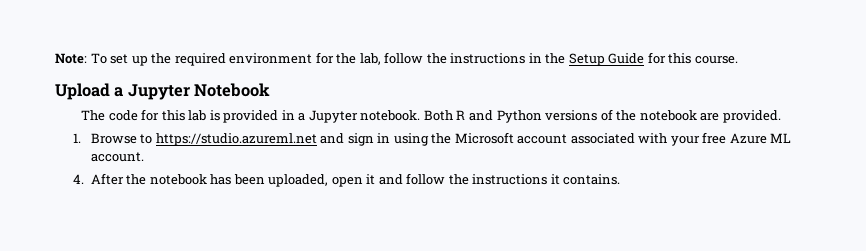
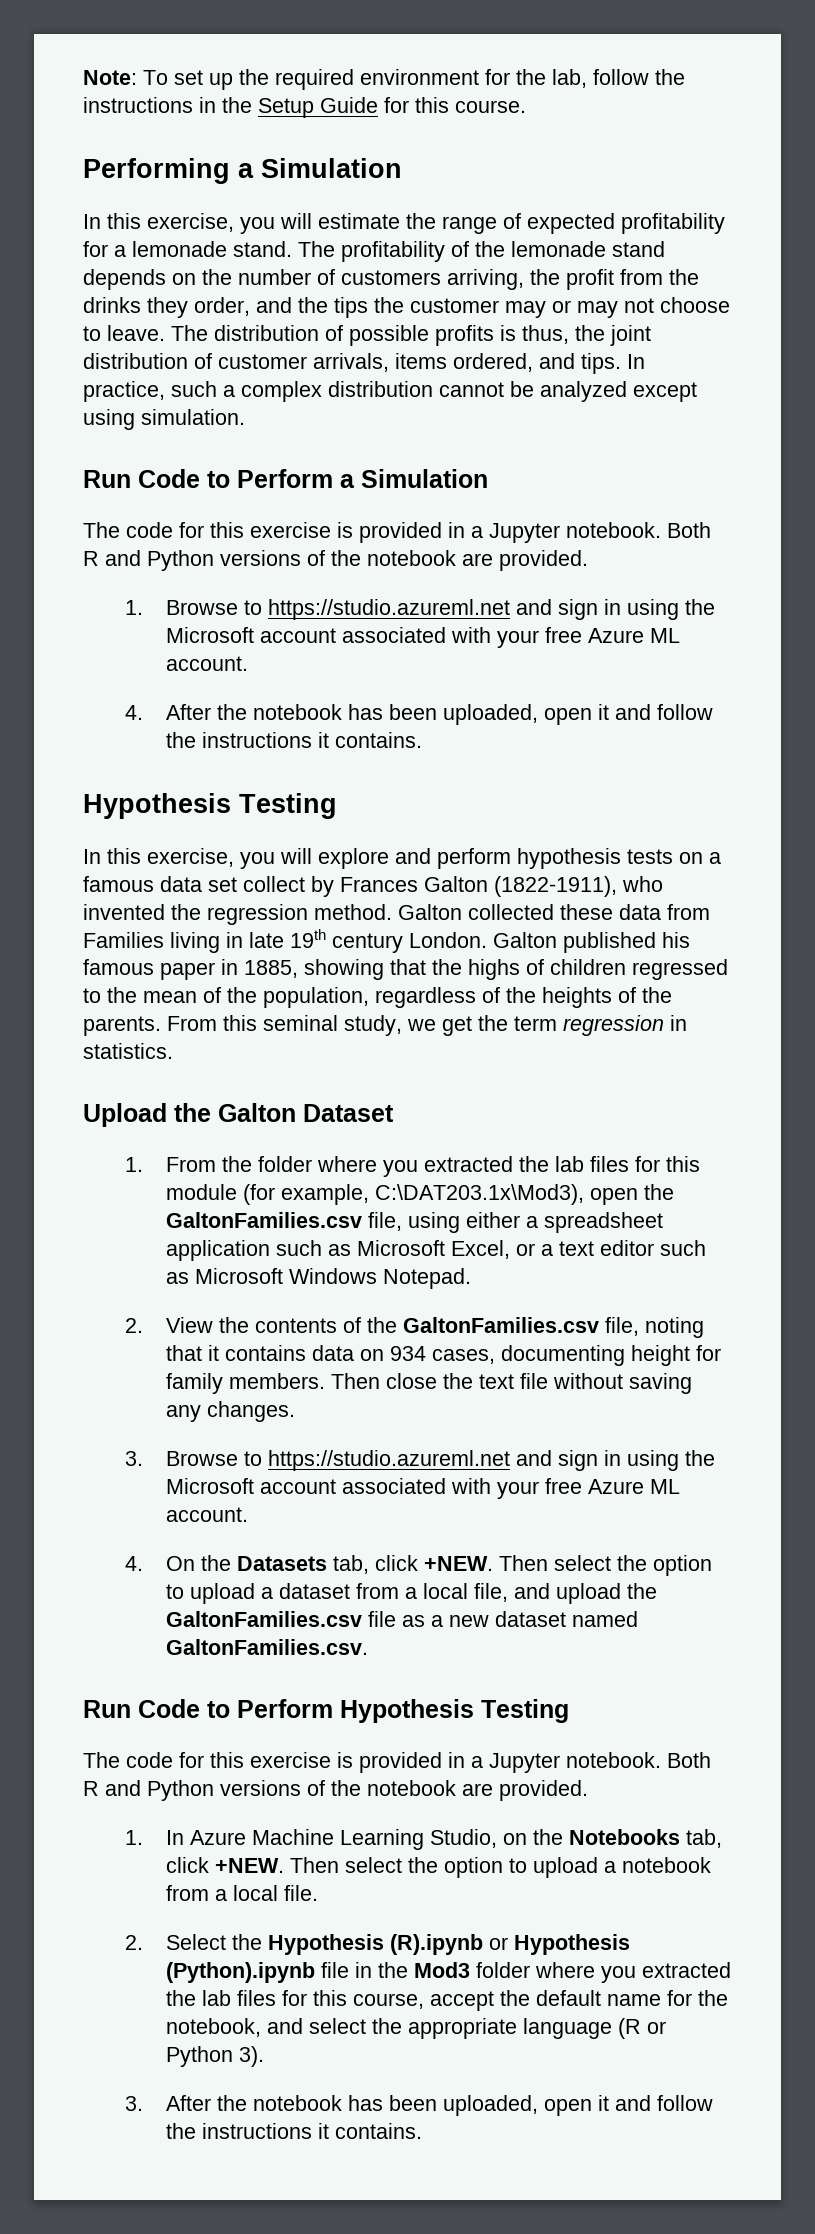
- Upload a Jupyter Notebook
- The code for this lab is provided in a Jupyter notebook.
+ Performing a Simulation
+ In this exercise, you will estimate the range of expected profitability for a lemonade stand. The profitability of the lemonade stand depends on the number of customers arriving, the profit from the drinks they order, and the tips the customer may or may not choose to leave. The distribution of possible profits is thus, the joint distribution of customer arrivals, items ordered, and tips. In practice, such a complex distribution cannot be analyzed except using simulation.
+ Run Code to Perform a Simulation
+ The code for this exercise is provided in a Jupyter notebook.
  4. After the notebook has been uploaded, open it and follow the instructions it contains.
+ Hypothesis Testing
+ In this exercise, you will explore and perform hypothesis tests on a famous data set collect by Frances Galton (1822-1911), who invented the regression method. Galton collected these data from Families living in late 19th century London. Galton published his famous paper in 1885, showing that the highs of children regressed to the mean of the population, regardless of the heights of the parents. From this seminal study, we get the term regression in statistics.
+ Upload the Galton Dataset
+ 1. From the folder where you extracted the lab files for this module (for example, C:\DAT203.1x\Mod3), open the GaltonFamilies.csv file, using either a spreadsheet application such as Microsoft Excel, or a text editor such as Microsoft Windows Notepad.
+ 2. View the contents of the GaltonFamilies.csv file, noting that it contains data on 934 cases, documenting height for family members. Then close the text file without saving any changes.
+ 3. Browse to https://studio.azureml.net and sign in using the Microsoft account associated with your free Azure ML account.
+ 4. On the Datasets tab, click +NEW. Then select the option to upload a dataset from a local file, and upload the GaltonFamilies.csv file as a new dataset named GaltonFamilies.csv.
+ Run Code to Perform Hypothesis Testing
+ The code for this exercise is provided in a Jupyter notebook. Both R and Python versions of the notebook are provided.
+ 1. In Azure Machine Learning Studio, on the Notebooks tab, click +NEW. Then select the option to upload a notebook from a local file.
+ 2. Select the Hypothesis (R).ipynb or Hypothesis (Python).ipynb file in the Mod3 folder where you extracted the lab files for this course, accept the default name for the notebook, and select the appropriate language (R or Python 3).
+ 3. After the notebook has been uploaded, open it and follow the instructions it contains.

